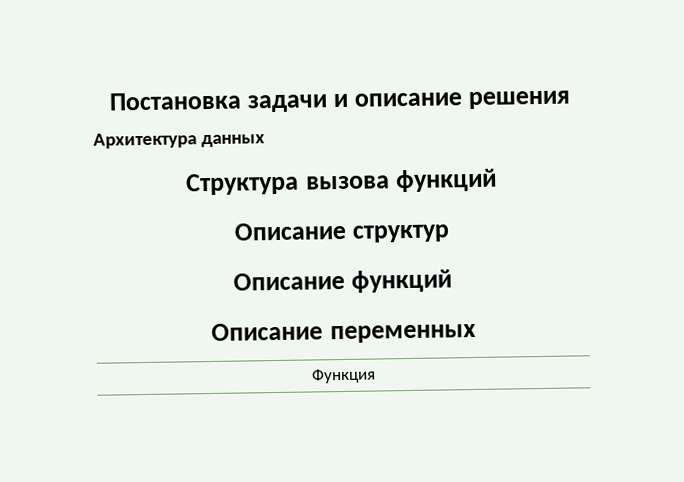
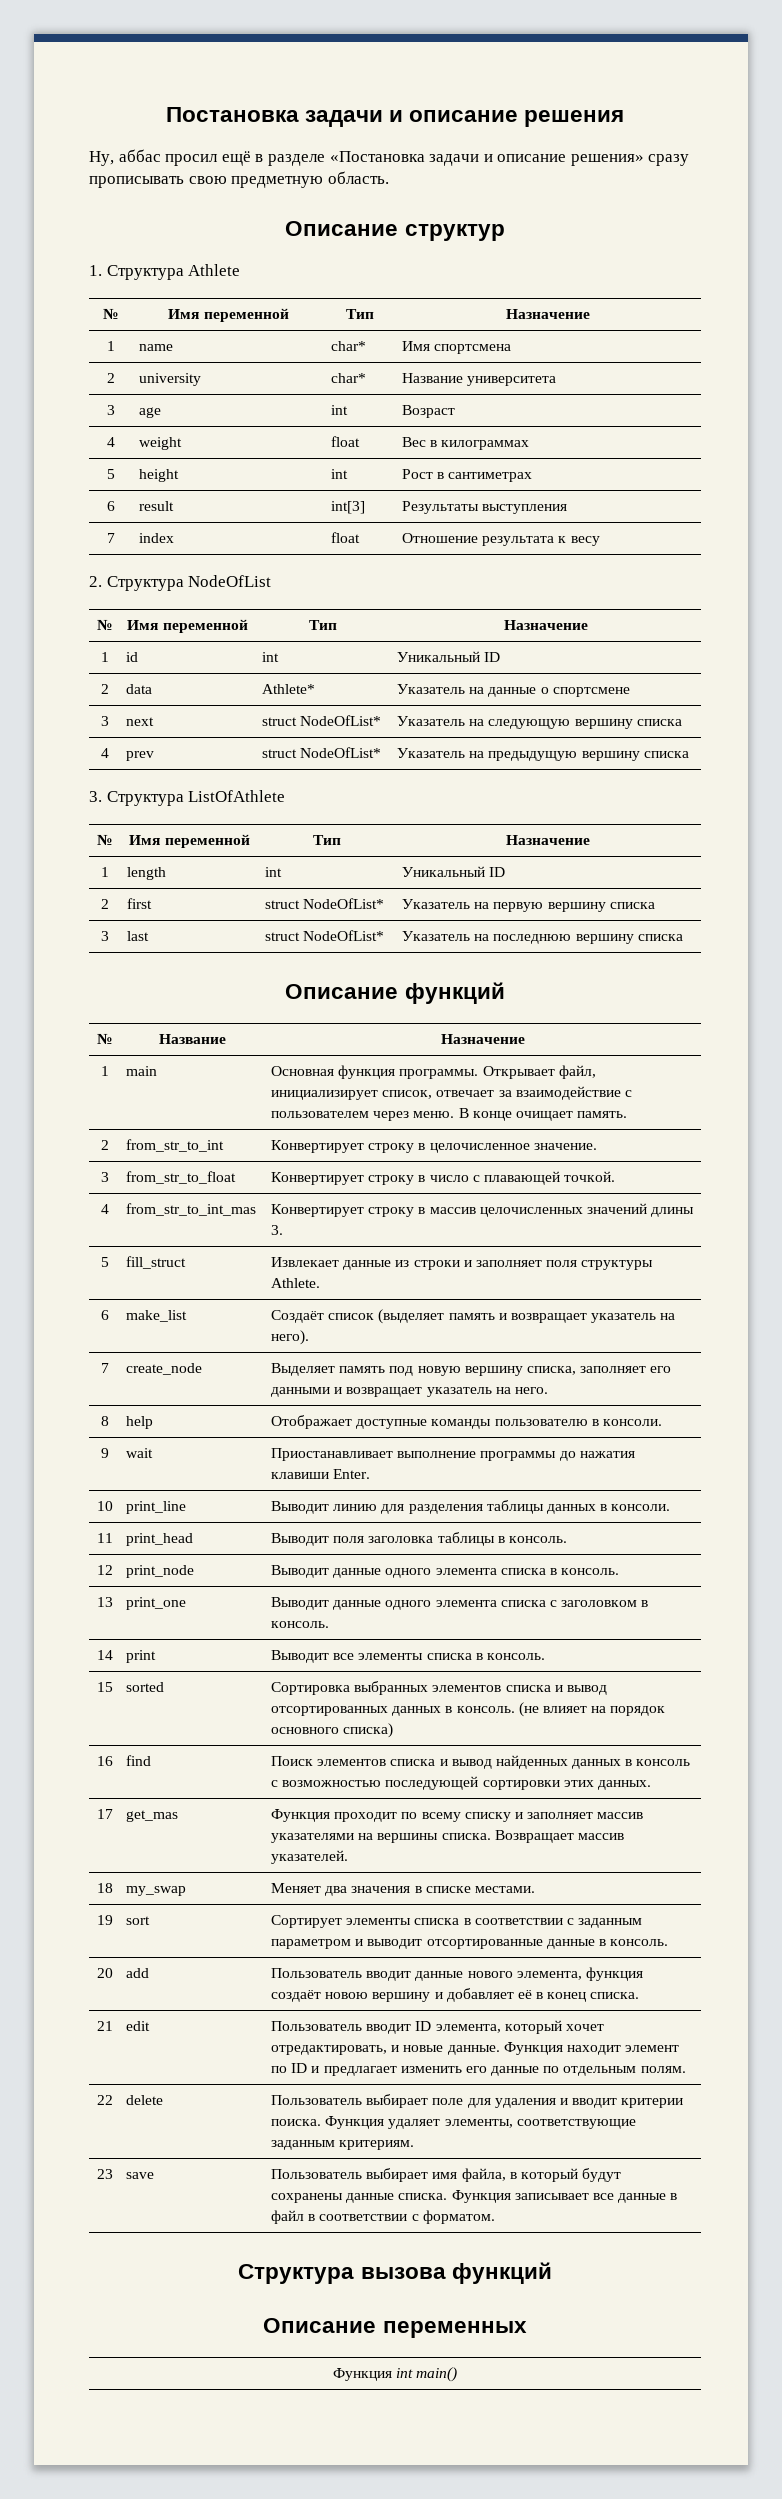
- Архитектура данных
+ Ну, аббас просил ещё в разделе «Постановка задачи и описание решения» сразу прописывать свою предметную область.
+ Описание структур
+ 1. Структура Athlete
+ № | Имя переменной | Тип | Назначение
+ 1 | name | char* | Имя спортсмена
+ 2 | university | char* | Название университета
+ 3 | age | int | Возраст
+ 4 | weight | float | Вес в килограммах
+ 5 | height | int | Рост в сантиметрах
+ 6 | result | int[3] | Результаты выступления
+ 7 | index | float | Отношение результата к весу
+ 2. Структура NodeOfList
+ № | Имя переменной | Тип | Назначение
+ 1 | id | int | Уникальный ID
+ 2 | data | Athlete* | Указатель на данные о спортсмене
+ 3 | next | struct NodeOfList* | Указатель на следующую вершину списка
+ 4 | prev | struct NodeOfList* | Указатель на предыдущую вершину списка
+ 3. Структура ListOfAthlete
+ № | Имя переменной | Тип | Назначение
+ 1 | length | int | Уникальный ID
+ 2 | first | struct NodeOfList* | Указатель на первую вершину списка
+ 3 | last | struct NodeOfList* | Указатель на последнюю вершину списка
+ Описание функций
+ № | Название | Назначение
+ 1 | main | Основная функция программы. Открывает файл, инициализирует список, отвечает за взаимодействие с пользователем через меню. В конце очищает память.
+ 2 | from_str_to_int | Конвертирует строку в целочисленное значение.
+ 3 | from_str_to_float | Конвертирует строку в число с плавающей точкой.
+ 4 | from_str_to_int_mas | Конвертирует строку в массив целочисленных значений длины 3.
+ 5 | fill_struct | Извлекает данные из строки и заполняет поля структуры Athlete.
+ 6 | make_list | Создаёт список (выделяет память и возвращает указатель на него).
+ 7 | create_node | Выделяет память под новую вершину списка, заполняет его данными и возвращает указатель на него.
+ 8 | help | Отображает доступные команды пользователю в консоли.
+ 9 | wait | Приостанавливает выполнение программы до нажатия клавиши Enter.
+ 10 | print_line | Выводит линию для разделения таблицы данных в консоли.
+ 11 | print_head | Выводит поля заголовка таблицы в консоль.
+ 12 | print_node | Выводит данные одного элемента списка в консоль.
+ 13 | print_one | Выводит данные одного элемента списка с заголовком в консоль.
+ 14 | print | Выводит все элементы списка в консоль.
+ 15 | sorted | Сортировка выбранных элементов списка и вывод отсортированных данных в консоль. (не влияет на порядок основного списка)
+ 16 | find | Поиск элементов списка и вывод найденных данных в консоль с возможностью последующей сортировки этих данных.
+ 17 | get_mas | Функция проходит по всему списку и заполняет массив указателями на вершины списка. Возвращает массив указателей.
+ 18 | my_swap | Меняет два значения в списке местами.
+ 19 | sort | Сортирует элементы списка в соответствии с заданным параметром и выводит отсортированные данные в консоль.
+ 20 | add | Пользователь вводит данные нового элемента, функция создаёт новою вершину и добавляет её в конец списка.
+ 21 | edit | Пользователь вводит ID элемента, который хочет отредактировать, и новые данные. Функция находит элемент по ID и предлагает изменить его данные по отдельным полям.
+ 22 | delete | Пользователь выбирает поле для удаления и вводит критерии поиска. Функция удаляет элементы, соответствующие заданным критериям.
+ 23 | save | Пользователь выбирает имя файла, в который будут сохранены данные списка. Функция записывает все данные в файл в соответствии с форматом.
- Описание структур
- Описание функций
- Функция
+ Функция int main()

